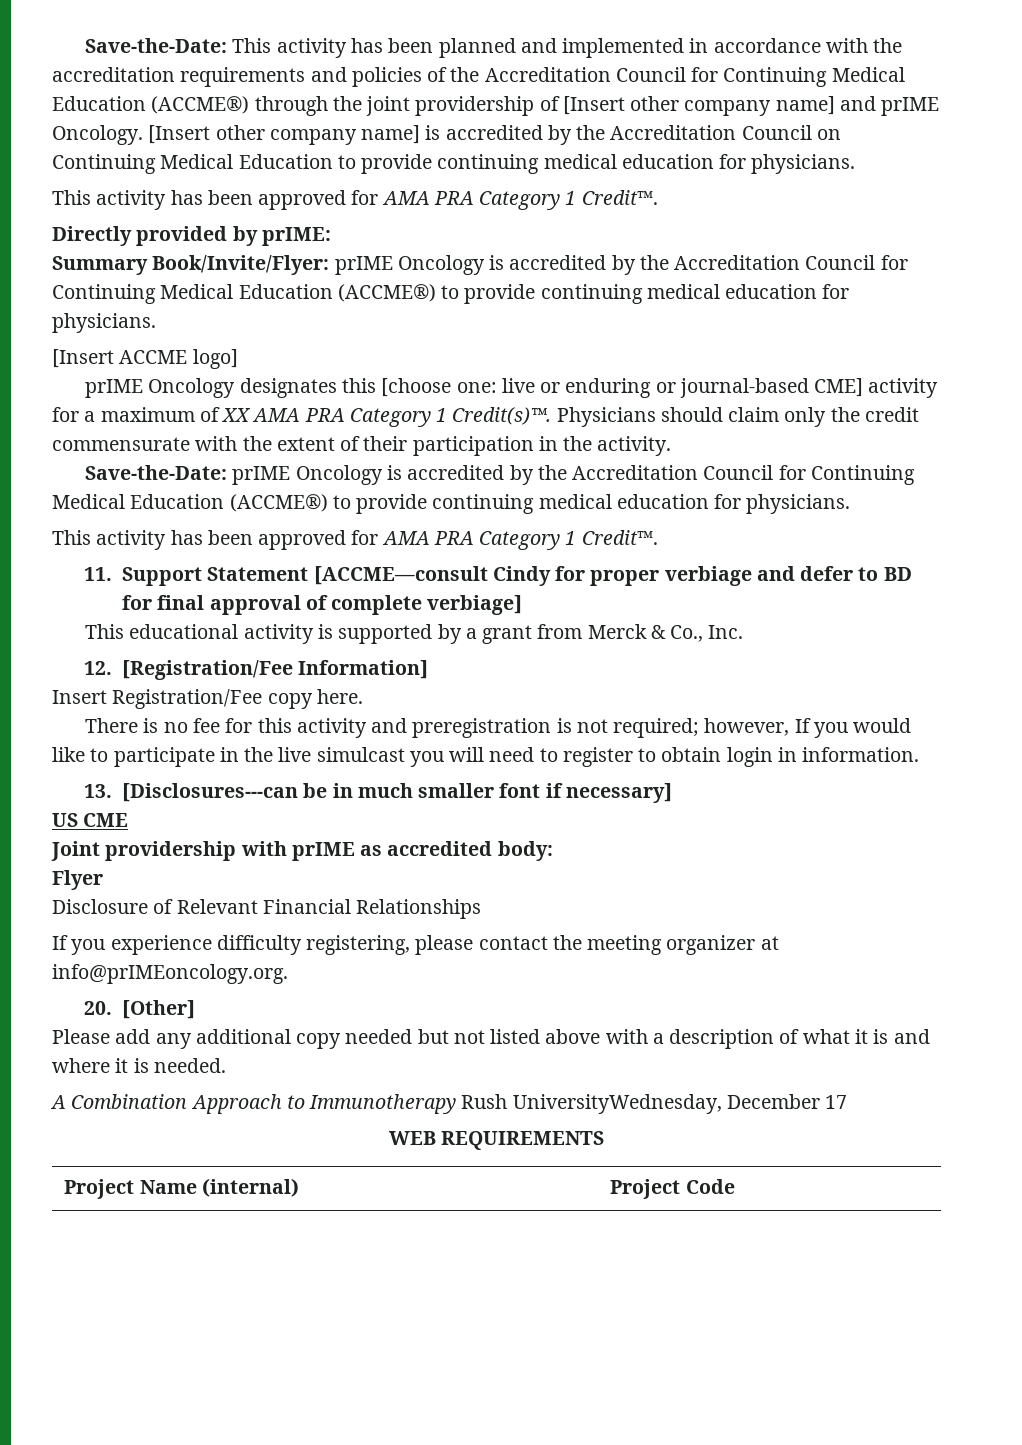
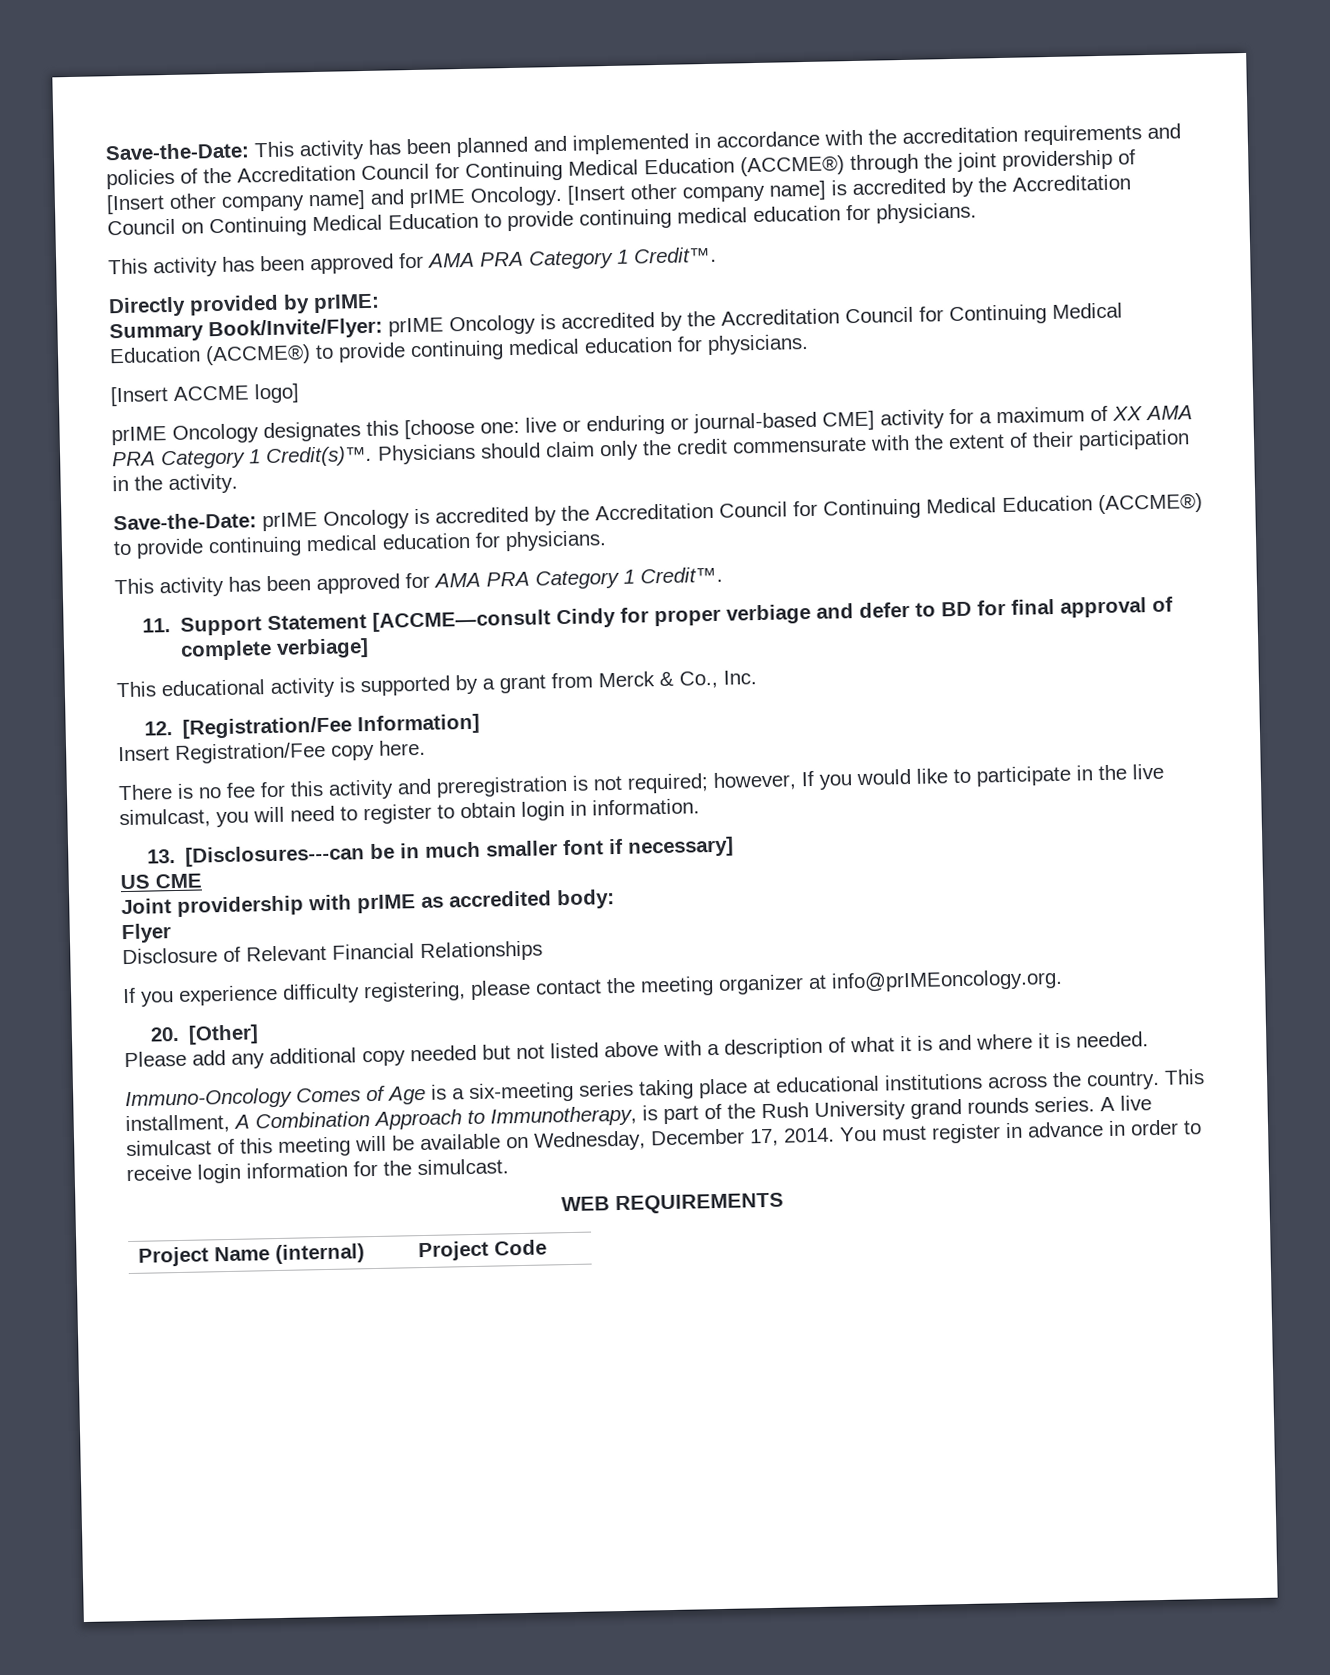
- There is no fee for this activity and preregistration is not required; however, If you would like to participate in the live simulcast you will need to register to obtain login in information.
+ There is no fee for this activity and preregistration is not required; however, If you would like to participate in the live simulcast, you will need to register to obtain login in information.
- A Combination Approach to Immunotherapy Rush UniversityWednesday, December 17
+ Immuno-Oncology Comes of Age is a six-meeting series taking place at educational institutions across the country. This installment, A Combination Approach to Immunotherapy, is part of the Rush University grand rounds series. A live simulcast of this meeting will be available on Wednesday, December 17, 2014. You must register in advance in order to receive login information for the simulcast.

